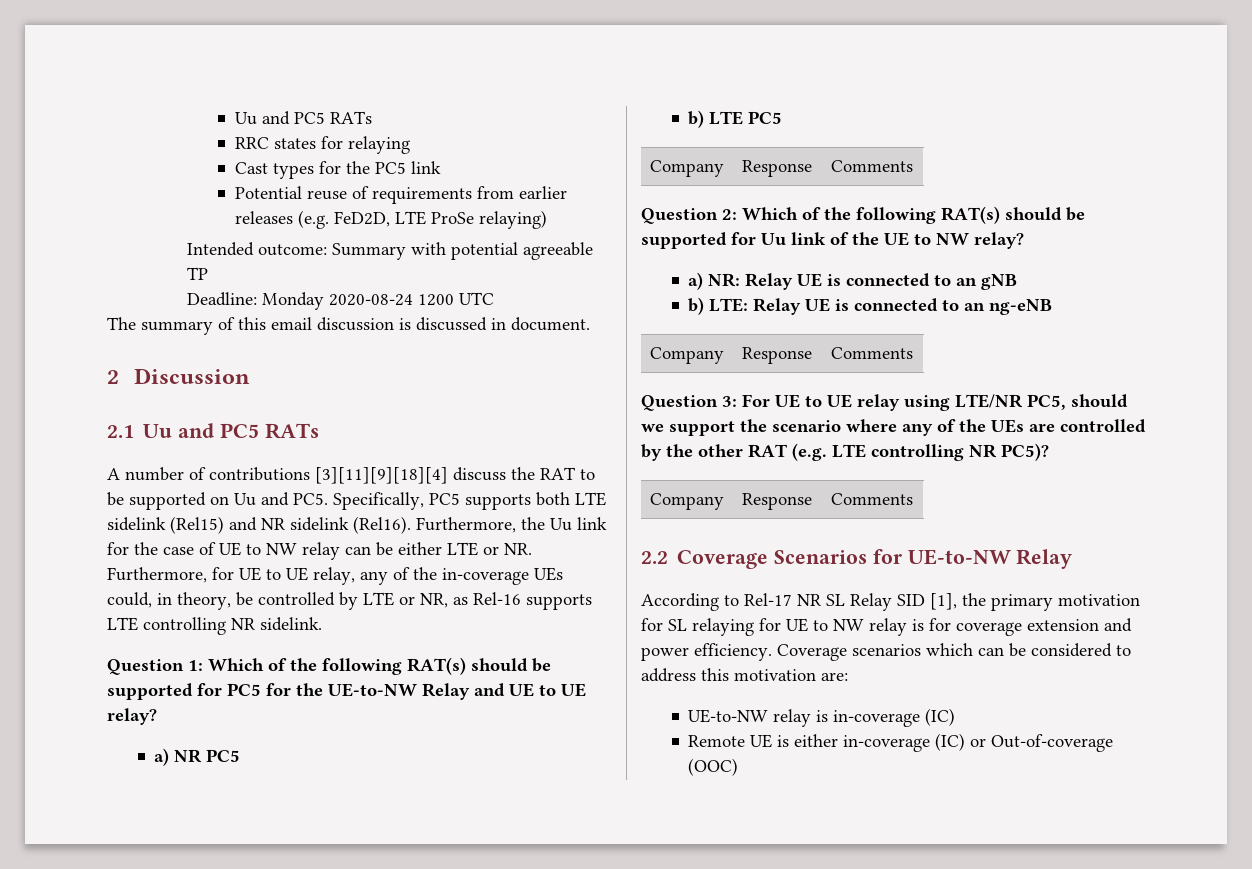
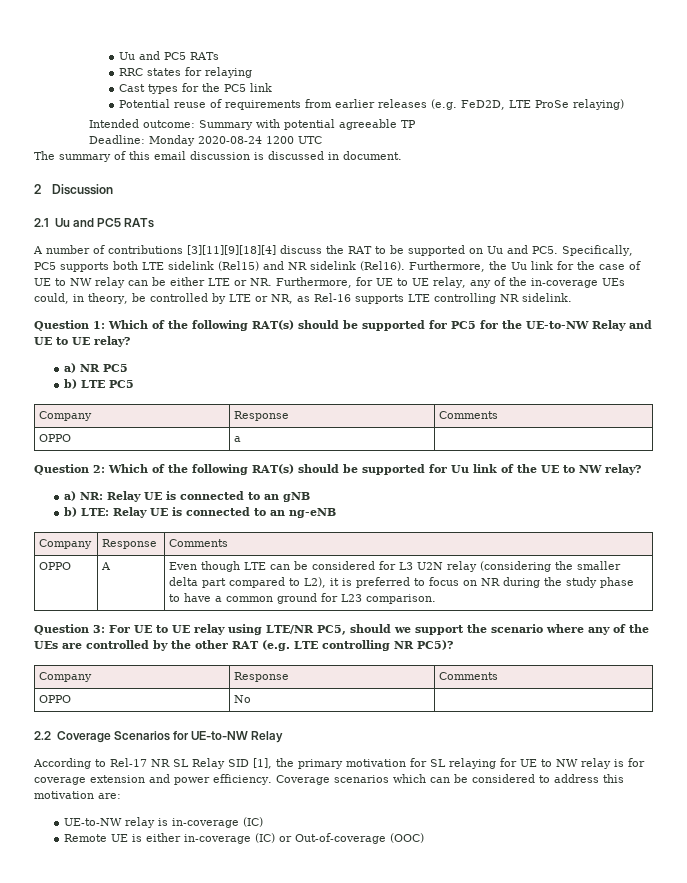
+ OPPO | a |
+ OPPO | A | Even though LTE can be considered for L3 U2N relay (considering the smaller delta part compared to L2), it is preferred to focus on NR during the study phase to have a common ground for L23 comparison.
+ OPPO | No |

